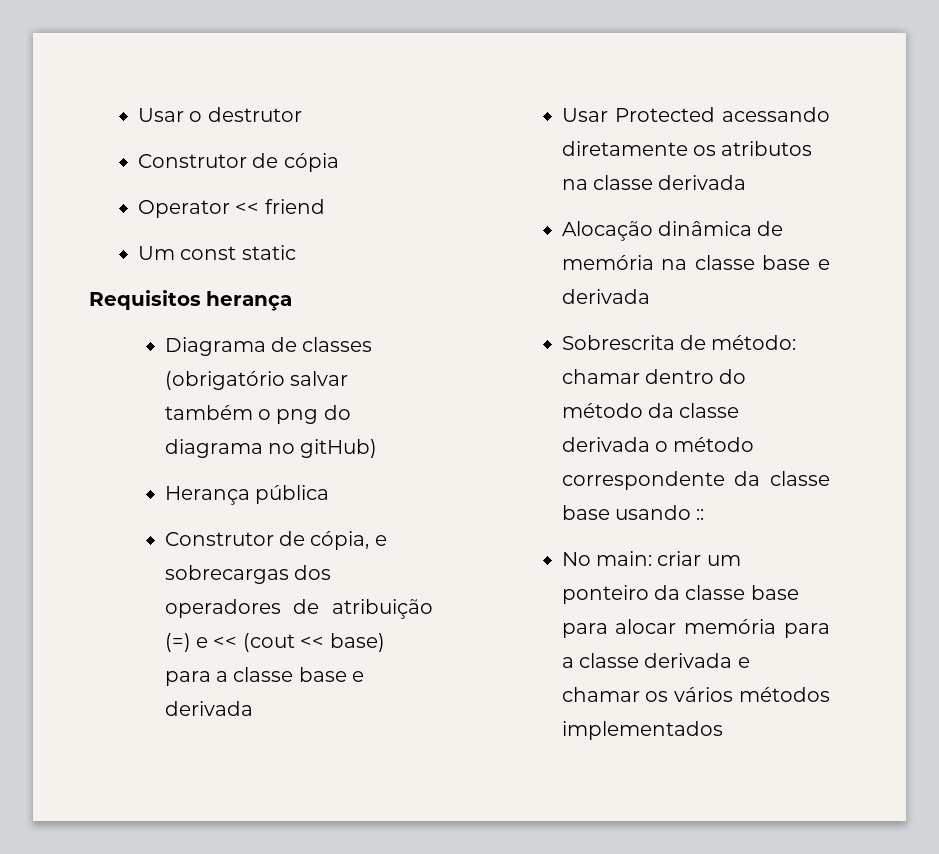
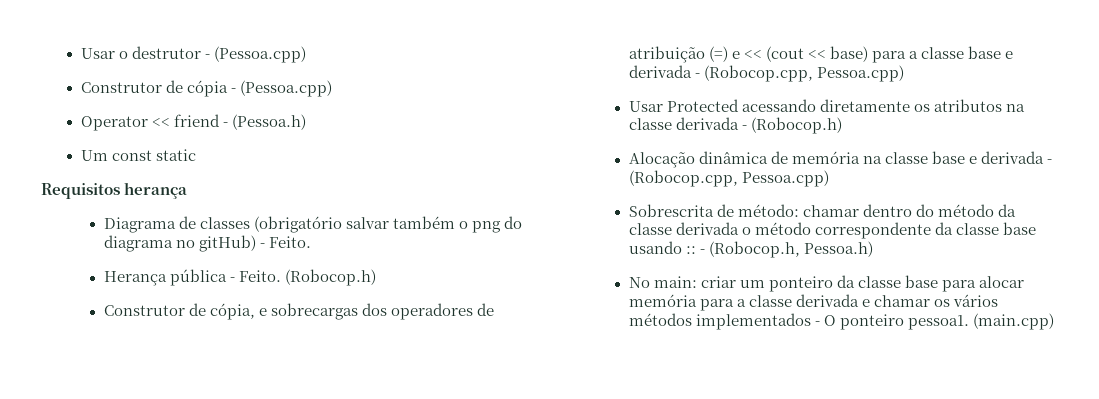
- Usar o destrutor
+ Usar o destrutor - (Pessoa.cpp)
- Construtor de cópia
+ Construtor de cópia - (Pessoa.cpp)
- Operator << friend
+ Operator << friend - (Pessoa.h)
- Diagrama de classes (obrigatório salvar também o png do diagrama no gitHub)
+ Diagrama de classes (obrigatório salvar também o png do diagrama no gitHub) - Feito.
- Herança pública
+ Herança pública - Feito. (Robocop.h)
- Construtor de cópia, e sobrecargas dos operadores de atribuição (=) e << (cout << base) para a classe base e derivada
+ Construtor de cópia, e sobrecargas dos operadores de atribuição (=) e << (cout << base) para a classe base e derivada - (Robocop.cpp, Pessoa.cpp)
- Usar Protected acessando diretamente os atributos na classe derivada
+ Usar Protected acessando diretamente os atributos na classe derivada - (Robocop.h)
- Alocação dinâmica de memória na classe base e derivada
+ Alocação dinâmica de memória na classe base e derivada - (Robocop.cpp, Pessoa.cpp)
- Sobrescrita de método: chamar dentro do método da classe derivada o método correspondente da classe base usando ::
+ Sobrescrita de método: chamar dentro do método da classe derivada o método correspondente da classe base usando :: - (Robocop.h, Pessoa.h)
- No main: criar um ponteiro da classe base para alocar memória para a classe derivada e chamar os vários métodos implementados
+ No main: criar um ponteiro da classe base para alocar memória para a classe derivada e chamar os vários métodos implementados - O ponteiro pessoa1. (main.cpp)

